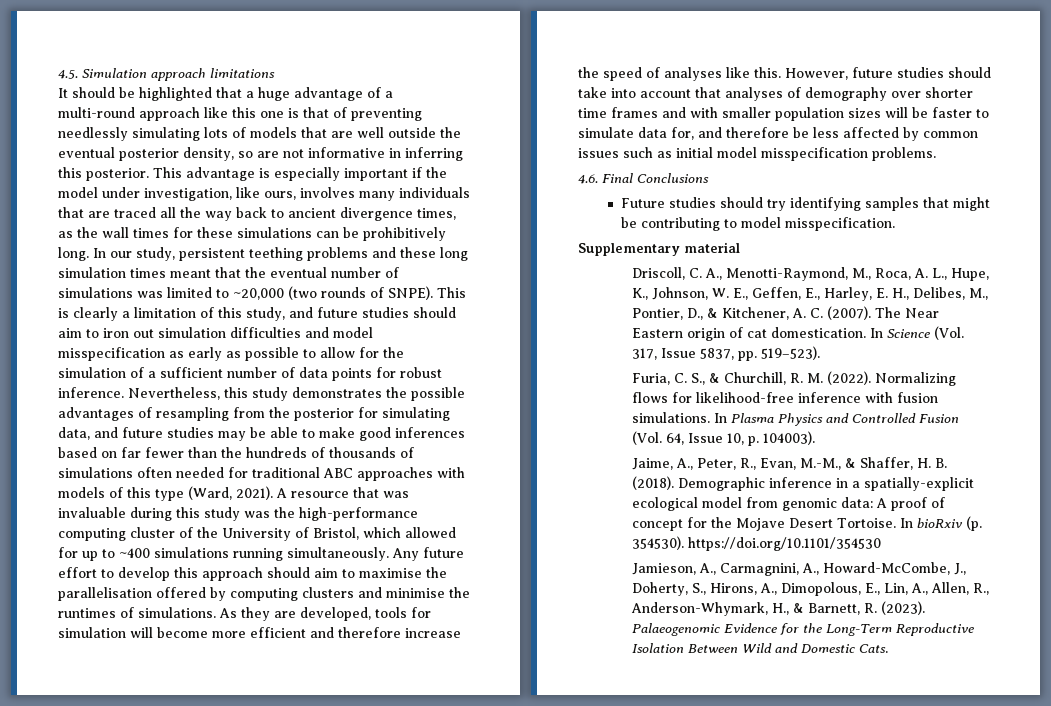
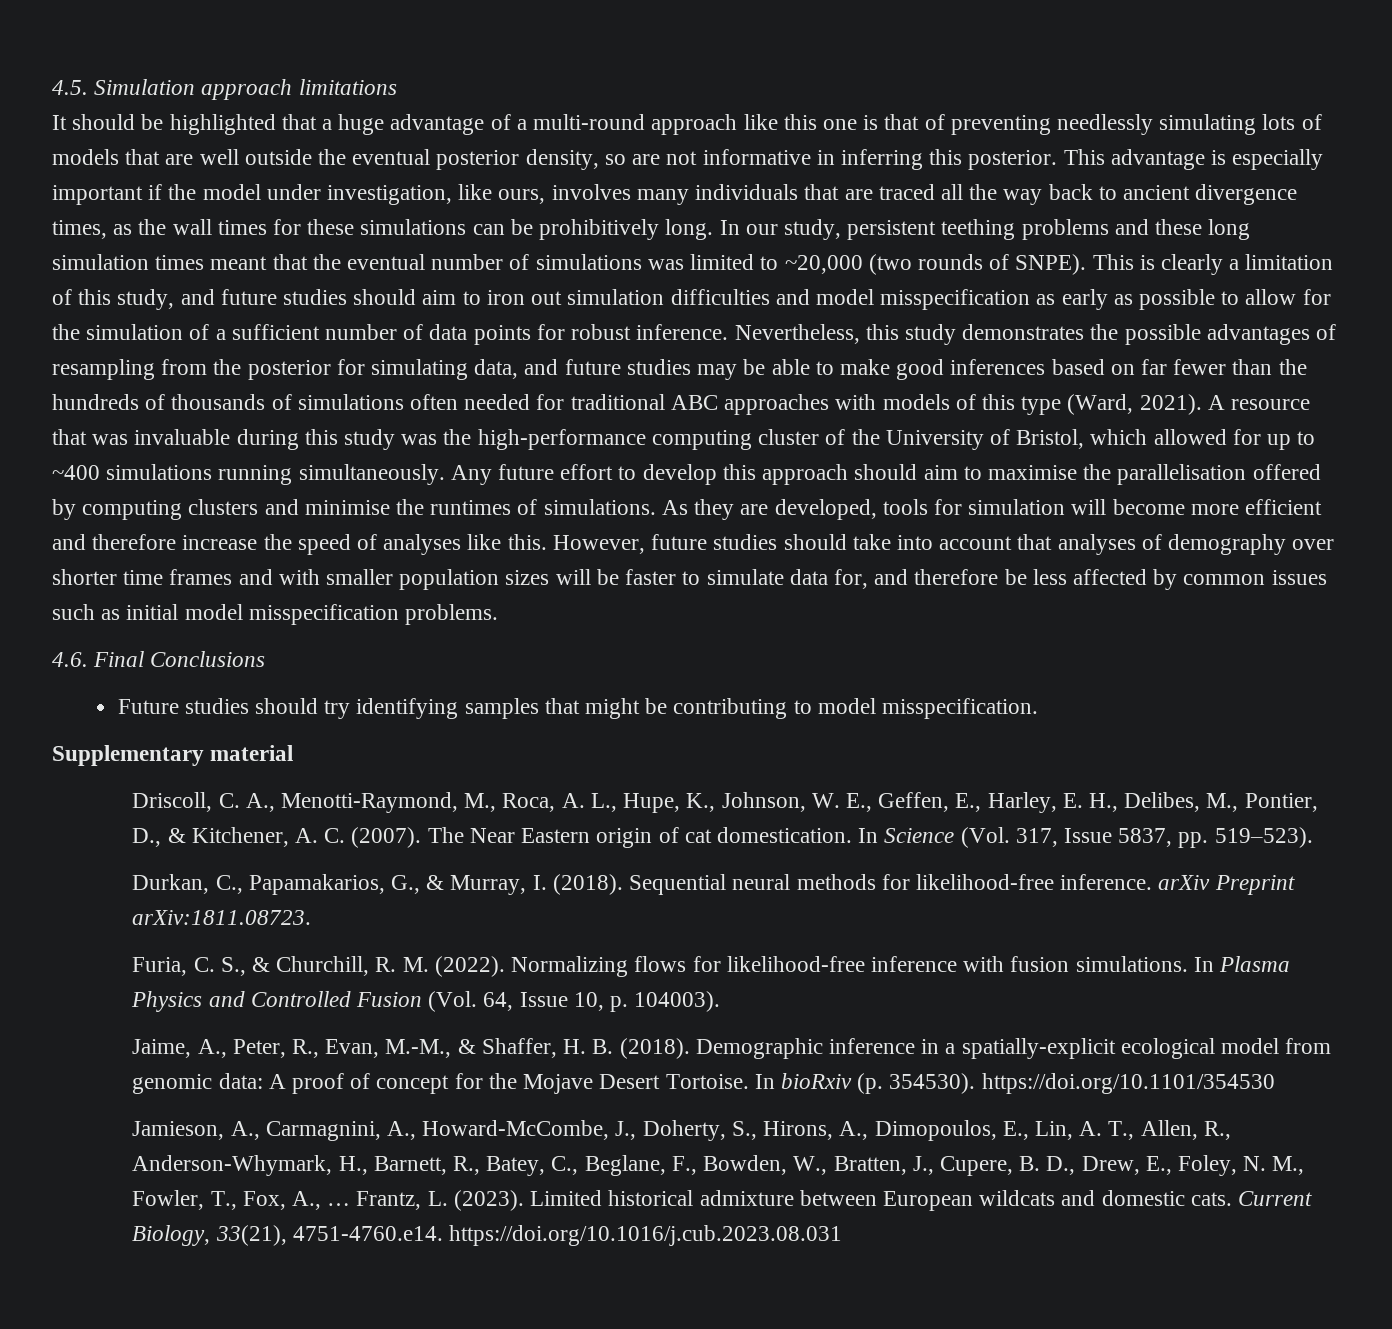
+ Durkan, C., Papamakarios, G., & Murray, I. (2018). Sequential neural methods for likelihood-free inference. arXiv Preprint arXiv:1811.08723.
- Jamieson, A., Carmagnini, A., Howard-McCombe, J., Doherty, S., Hirons, A., Dimopolous, E., Lin, A., Allen, R., Anderson-Whymark, H., & Barnett, R. (2023). Palaeogenomic Evidence for the Long-Term Reproductive Isolation Between Wild and Domestic Cats.
+ Jamieson, A., Carmagnini, A., Howard-McCombe, J., Doherty, S., Hirons, A., Dimopoulos, E., Lin, A. T., Allen, R., Anderson-Whymark, H., Barnett, R., Batey, C., Beglane, F., Bowden, W., Bratten, J., Cupere, B. D., Drew, E., Foley, N. M., Fowler, T., Fox, A., … Frantz, L. (2023). Limited historical admixture between European wildcats and domestic cats. Current Biology, 33(21), 4751-4760.e14. https://doi.org/10.1016/j.cub.2023.08.031

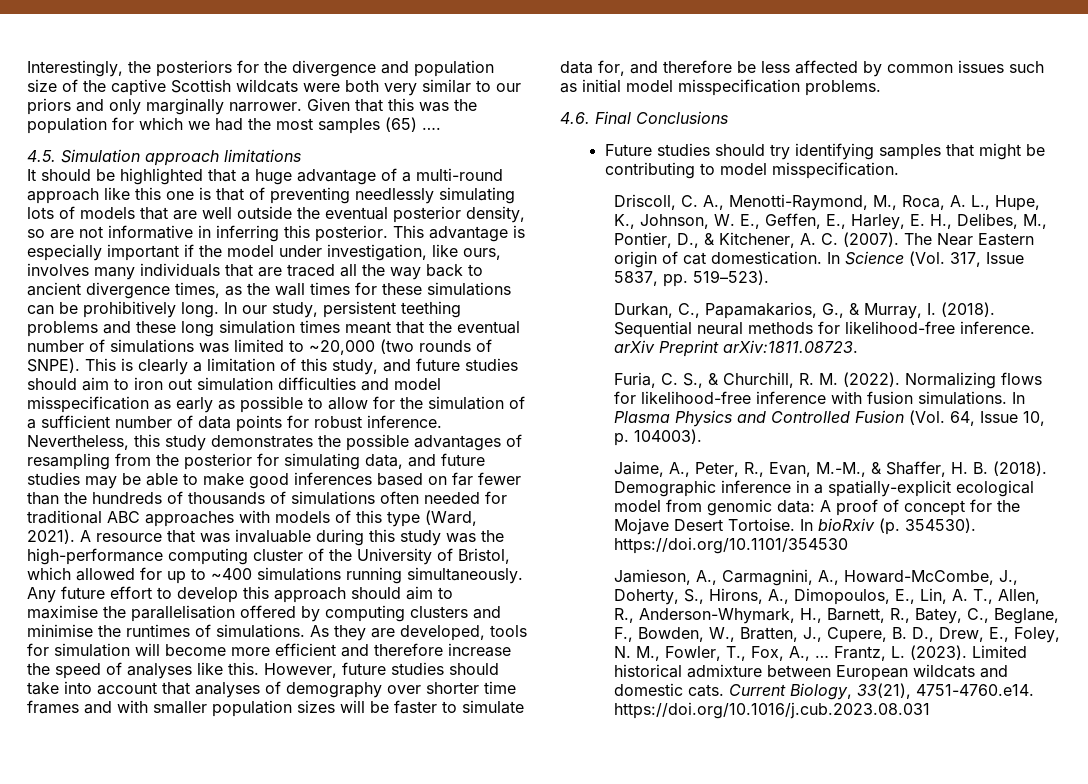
+ Interestingly, the posteriors for the divergence and population size of the captive Scottish wildcats were both very similar to our priors and only marginally narrower. Given that this was the population for which we had the most samples (65) ….
- Supplementary material

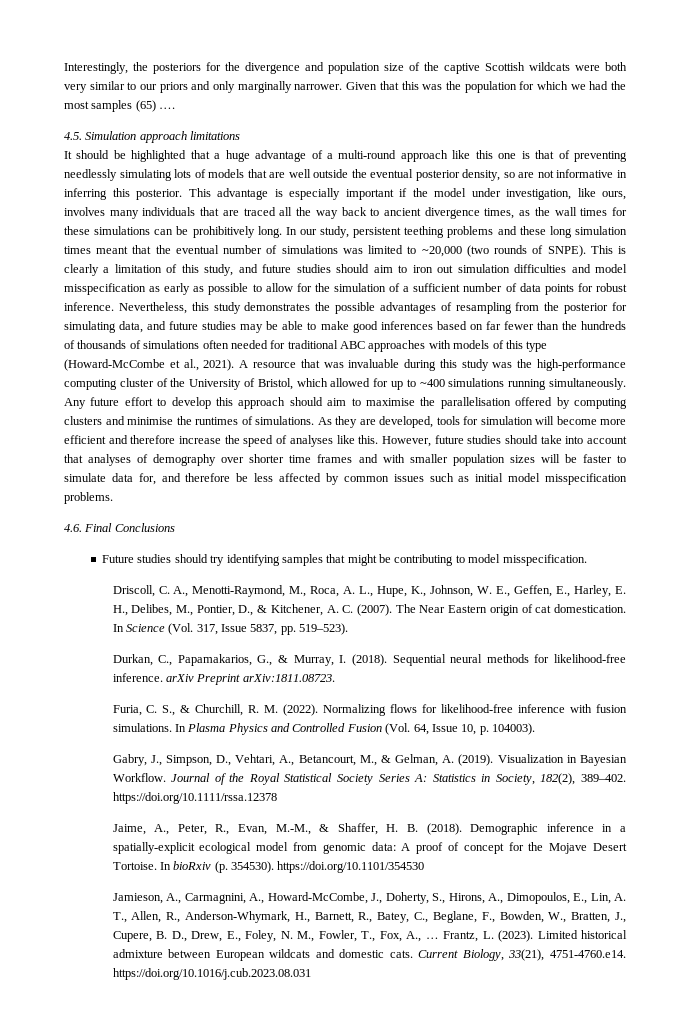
- Nevertheless, this study demonstrates the possible advantages of resampling from the posterior for simulating data, and future studies may be able to make good inferences based on far fewer than the hundreds of thousands of simulations often needed for traditional ABC approaches with models of this type (Ward, 2021).
+ Nevertheless, this study demonstrates the possible advantages of resampling from the posterior for simulating data, and future studies may be able to make good inferences based on far fewer than the hundreds of thousands of simulations often needed for traditional ABC approaches with models of this type (Howard-McCombe et al., 2021).
+ Gabry, J., Simpson, D., Vehtari, A., Betancourt, M., & Gelman, A. (2019). Visualization in Bayesian Workflow. Journal of the Royal Statistical Society Series A: Statistics in Society, 182(2), 389–402. https://doi.org/10.1111/rssa.12378

